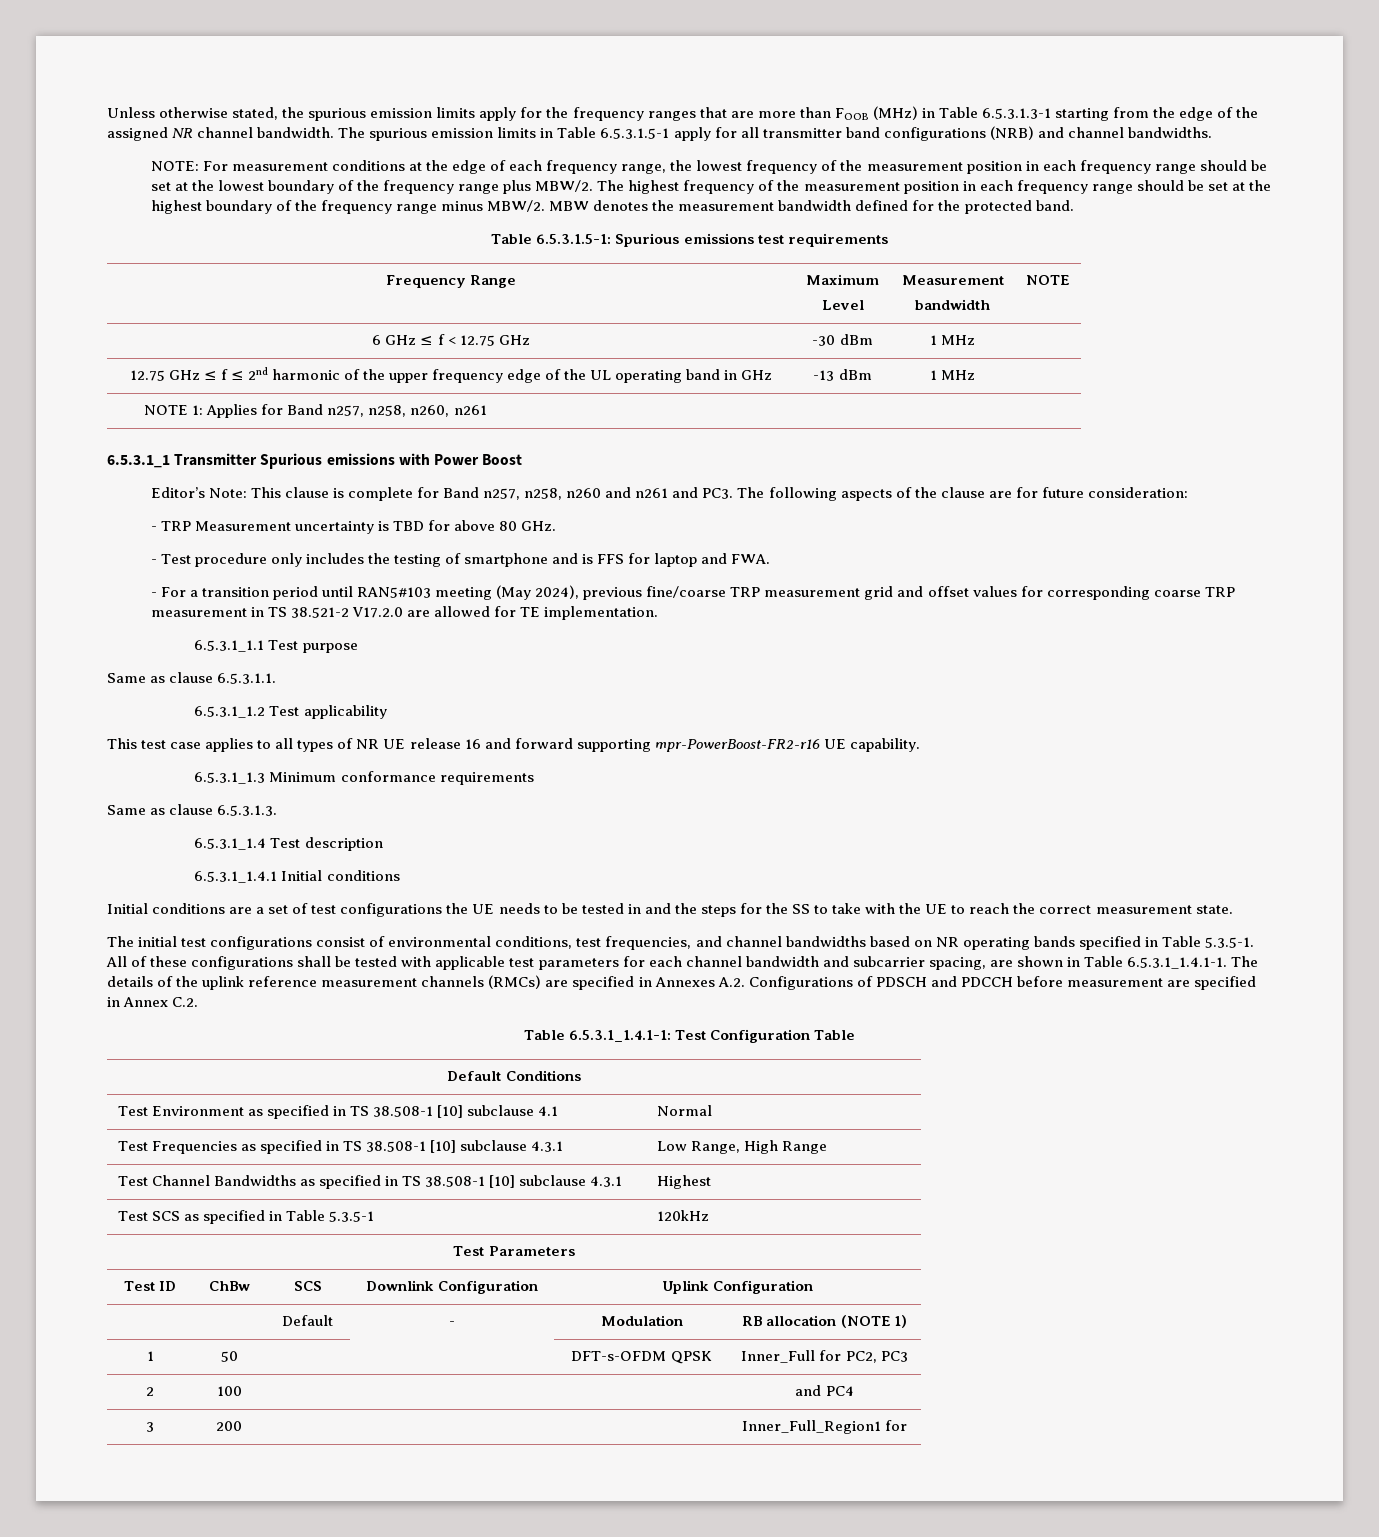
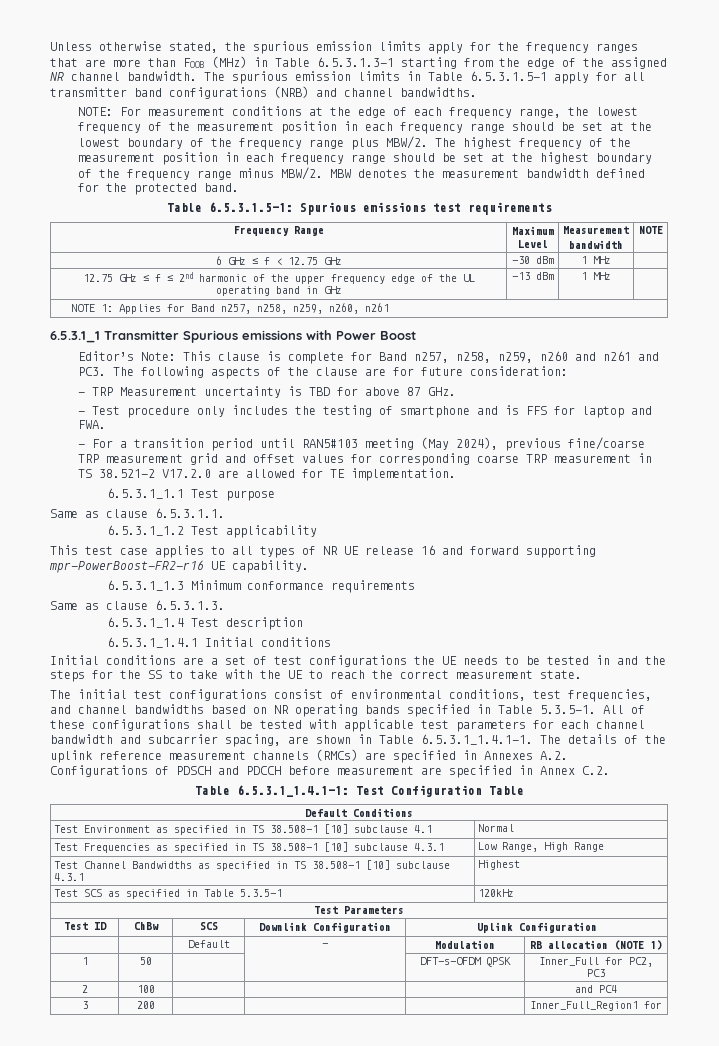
- NOTE 1: Applies for Band n257, n258, n260, n261
+ NOTE 1: Applies for Band n257, n258, n259, n260, n261
- Editor’s Note: This clause is complete for Band n257, n258, n260 and n261 and PC3. The following aspects of the clause are for future consideration:
+ Editor’s Note: This clause is complete for Band n257, n258, n259, n260 and n261 and PC3. The following aspects of the clause are for future consideration:
- - TRP Measurement uncertainty is TBD for above 80 GHz.
+ - TRP Measurement uncertainty is TBD for above 87 GHz.

